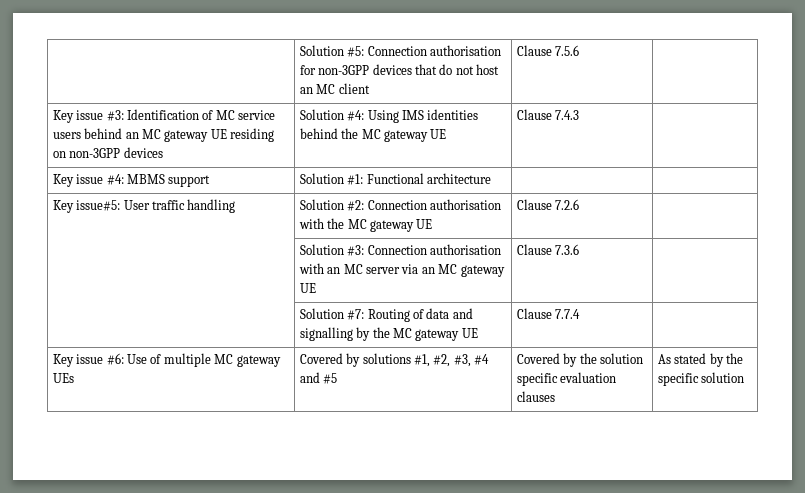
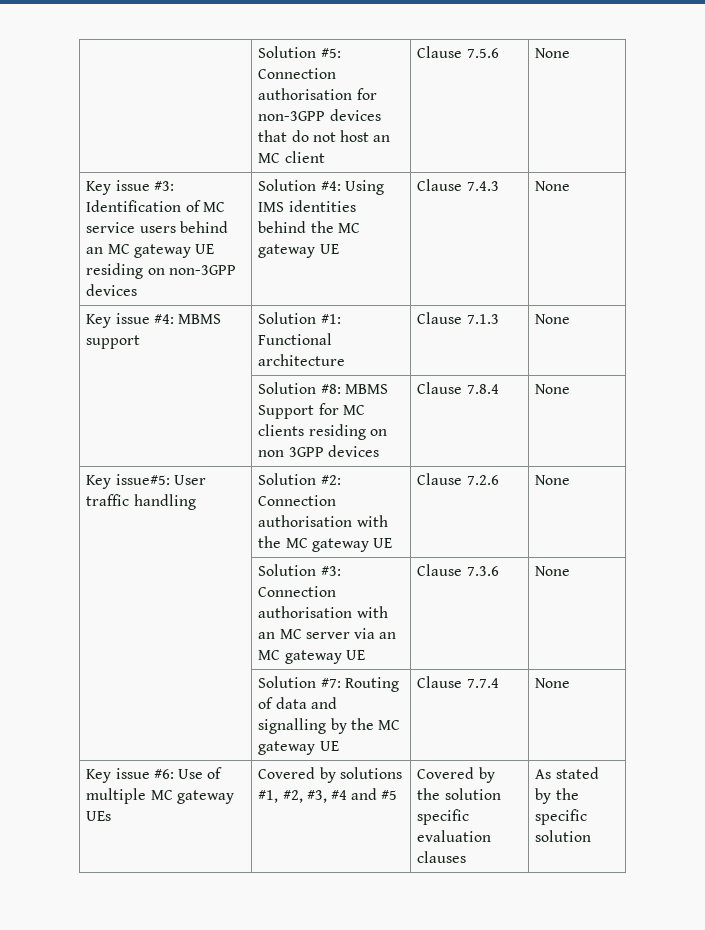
- | Solution #5: Connection authorisation for non-3GPP devices that do not host an MC client | Clause 7.5.6 |
+ | Solution #5: Connection authorisation for non-3GPP devices that do not host an MC client | Clause 7.5.6 | None
- Key issue #3: Identification of MC service users behind an MC gateway UE residing on non-3GPP devices | Solution #4: Using IMS identities behind the MC gateway UE | Clause 7.4.3 |
+ Key issue #3: Identification of MC service users behind an MC gateway UE residing on non-3GPP devices | Solution #4: Using IMS identities behind the MC gateway UE | Clause 7.4.3 | None
- Key issue #4: MBMS support | Solution #1: Functional architecture | |
+ Key issue #4: MBMS support | Solution #1: Functional architecture | Clause 7.1.3 | None
+ | Solution #8: MBMS Support for MC clients residing on non 3GPP devices | Clause 7.8.4 | None
- Key issue#5: User traffic handling | Solution #2: Connection authorisation with the MC gateway UE | Clause 7.2.6 |
+ Key issue#5: User traffic handling | Solution #2: Connection authorisation with the MC gateway UE | Clause 7.2.6 | None
- | Solution #3: Connection authorisation with an MC server via an MC gateway UE | Clause 7.3.6 |
+ | Solution #3: Connection authorisation with an MC server via an MC gateway UE | Clause 7.3.6 | None
- | Solution #7: Routing of data and signalling by the MC gateway UE | Clause 7.7.4 |
+ | Solution #7: Routing of data and signalling by the MC gateway UE | Clause 7.7.4 | None

